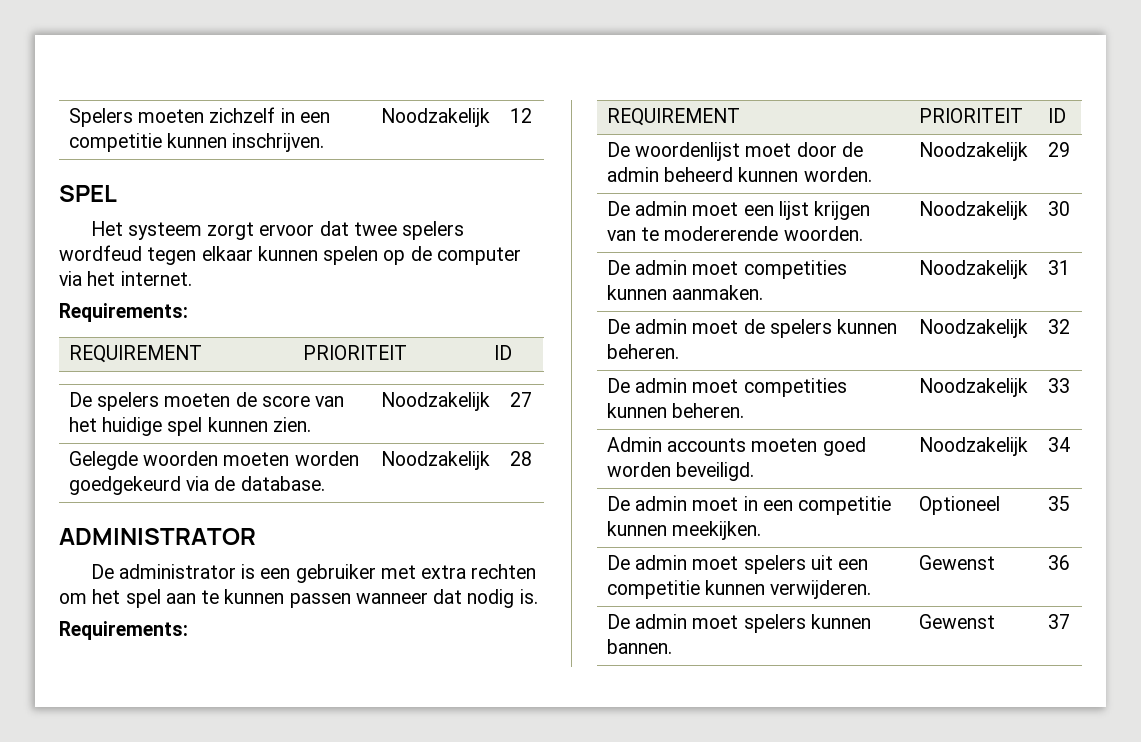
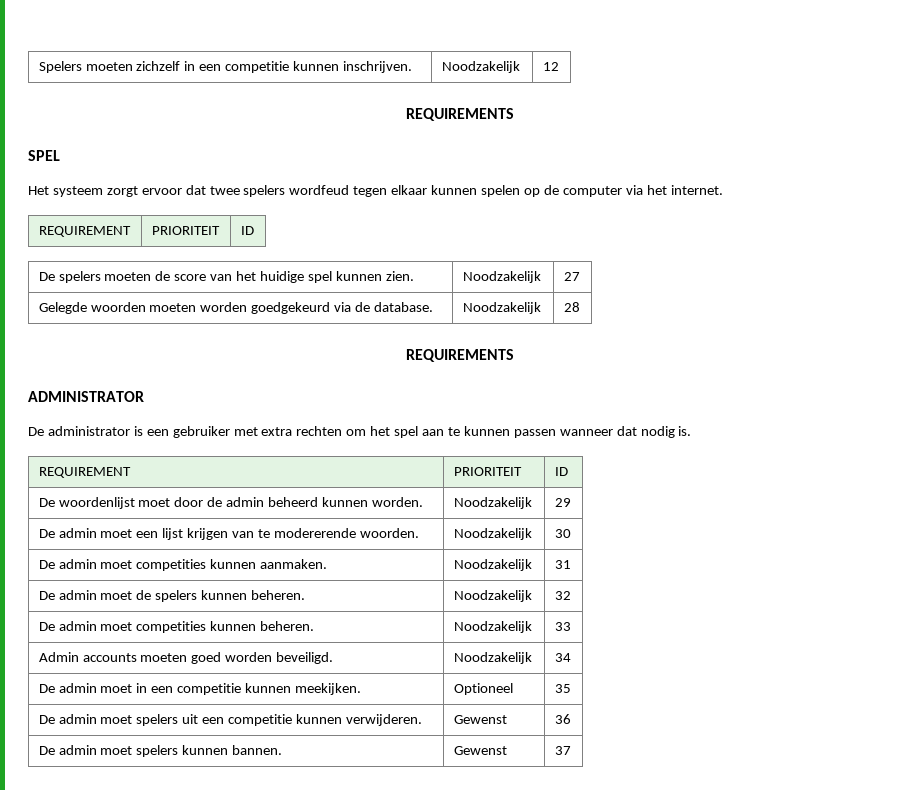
  Spelers moeten zichzelf in een competitie kunnen inschrijven. | Noodzakelijk | 12
+ REQUIREMENTS
  Het systeem zorgt ervoor dat twee spelers wordfeud tegen elkaar kunnen spelen op de computer via het internet.
- Requirements:
  Gelegde woorden moeten worden goedgekeurd via de database. | Noodzakelijk | 28
+ REQUIREMENTS
  De administrator is een gebruiker met extra rechten om het spel aan te kunnen passen wanneer dat nodig is.
- Requirements:

